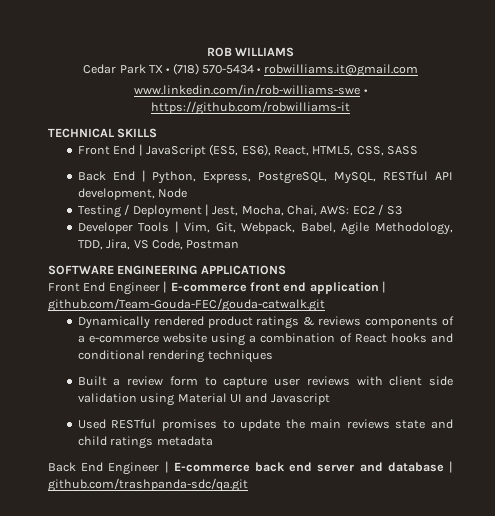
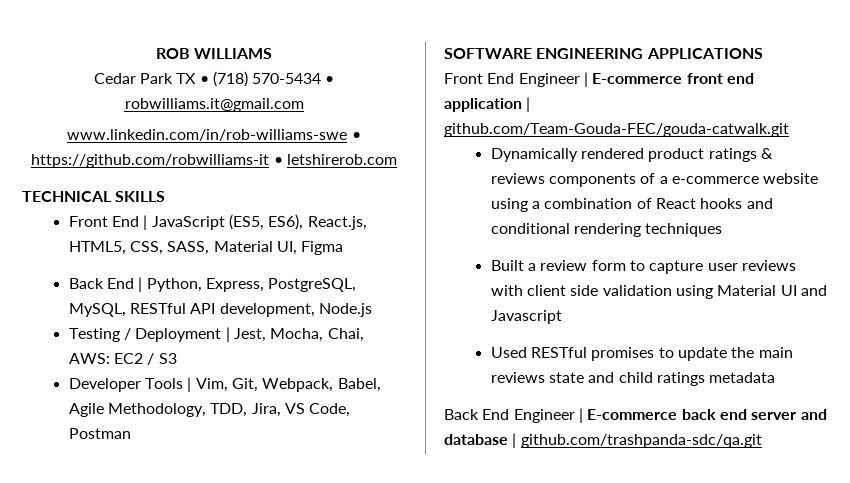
- www.linkedin.com/in/rob-williams-swe • https://github.com/robwilliams-it
+ www.linkedin.com/in/rob-williams-swe • https://github.com/robwilliams-it • letshirerob.com
- Front End | JavaScript (ES5, ES6), React, HTML5, CSS, SASS
+ Front End | JavaScript (ES5, ES6), React.js, HTML5, CSS, SASS, Material UI, Figma
- Back End | Python, Express, PostgreSQL, MySQL, RESTful API development, Node
+ Back End | Python, Express, PostgreSQL, MySQL, RESTful API development, Node.js

